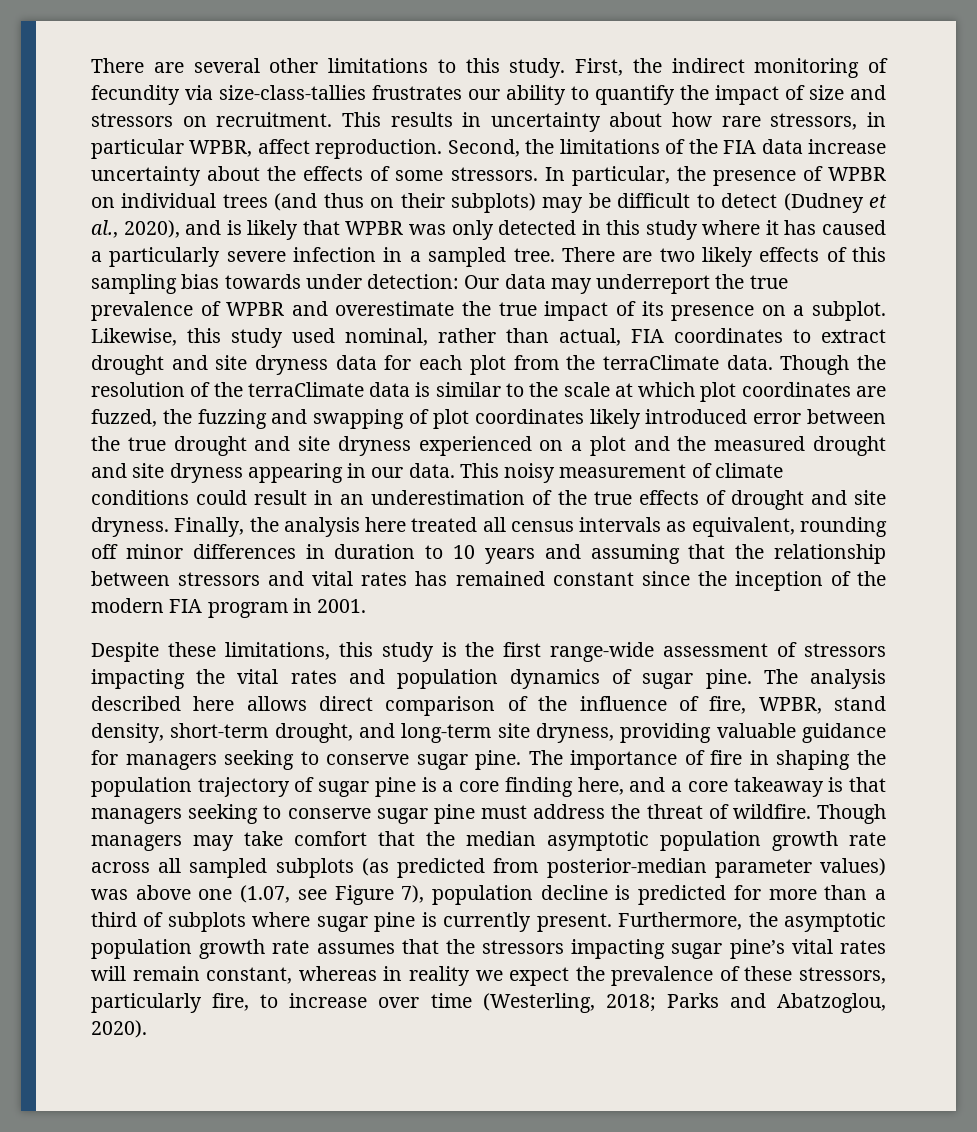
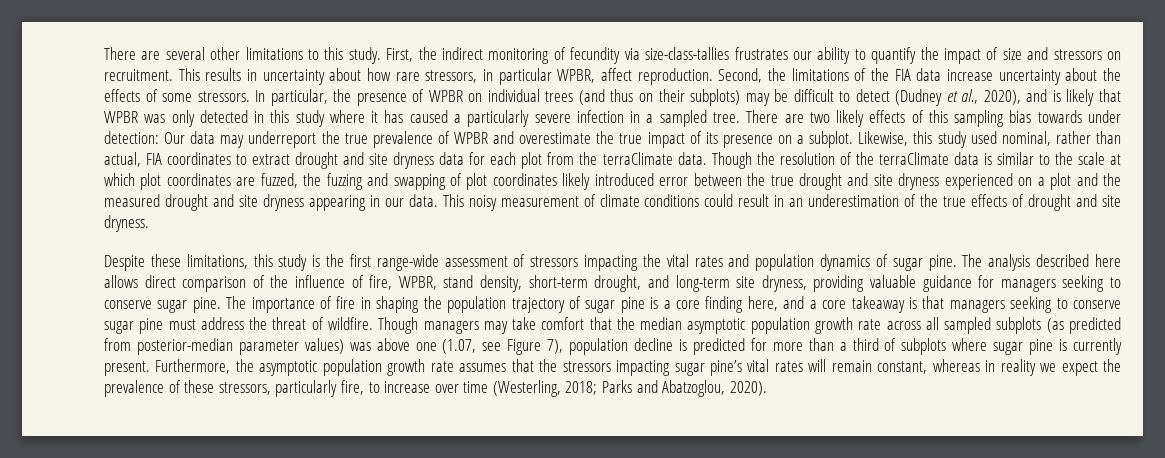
- Finally, the analysis here treated all census intervals as equivalent, rounding off minor differences in duration to 10 years and assuming that the relationship between stressors and vital rates has remained constant since the inception of the modern FIA program in 2001.

